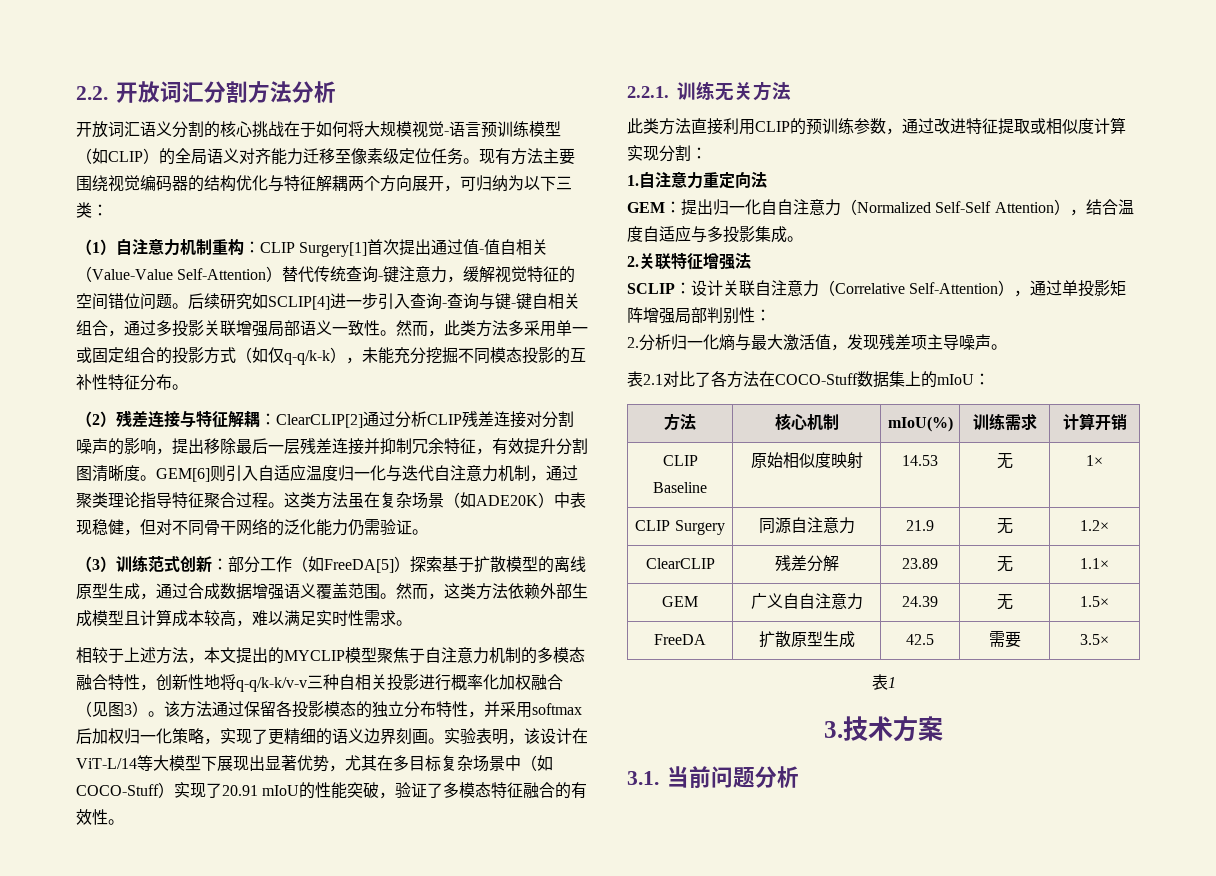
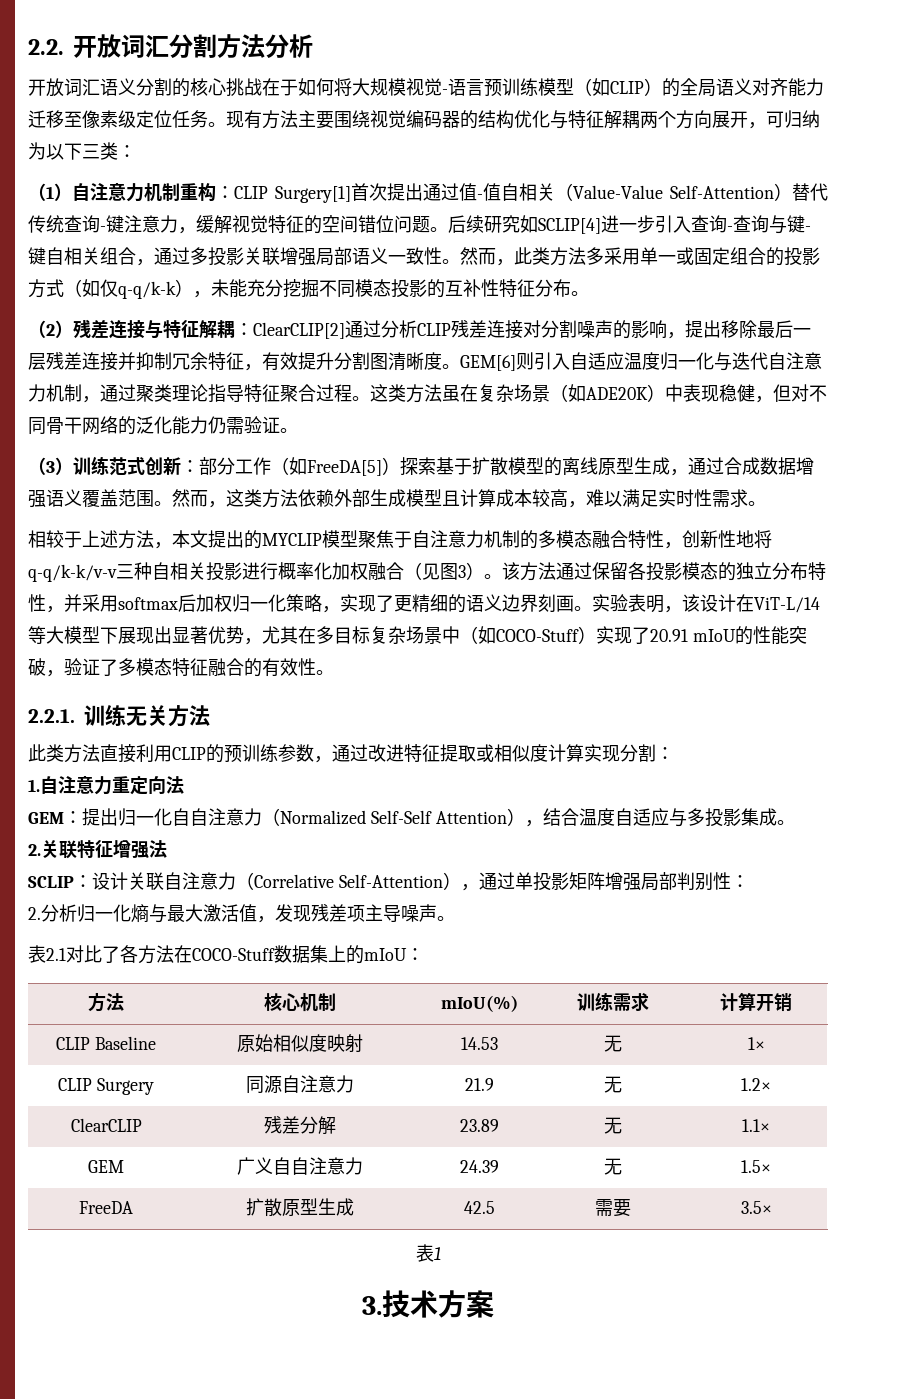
- 3.1.当前问题分析

